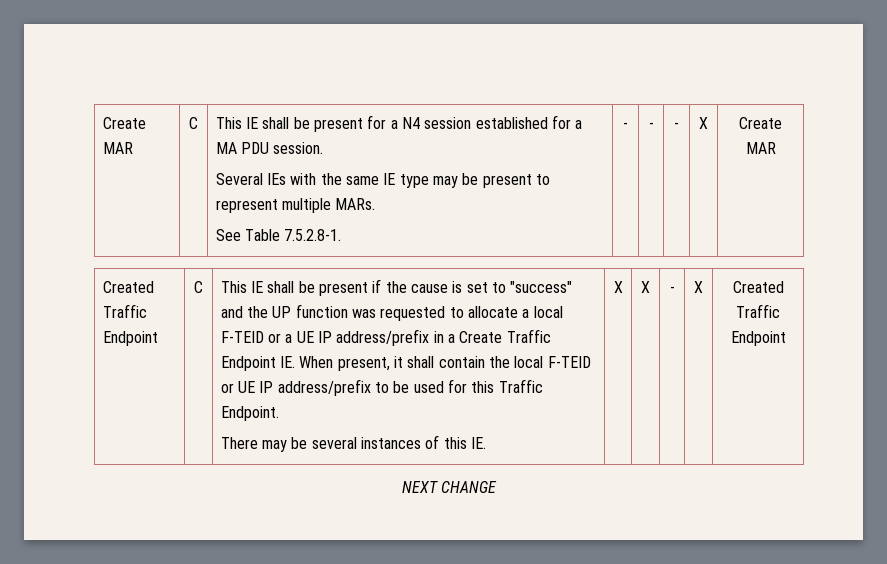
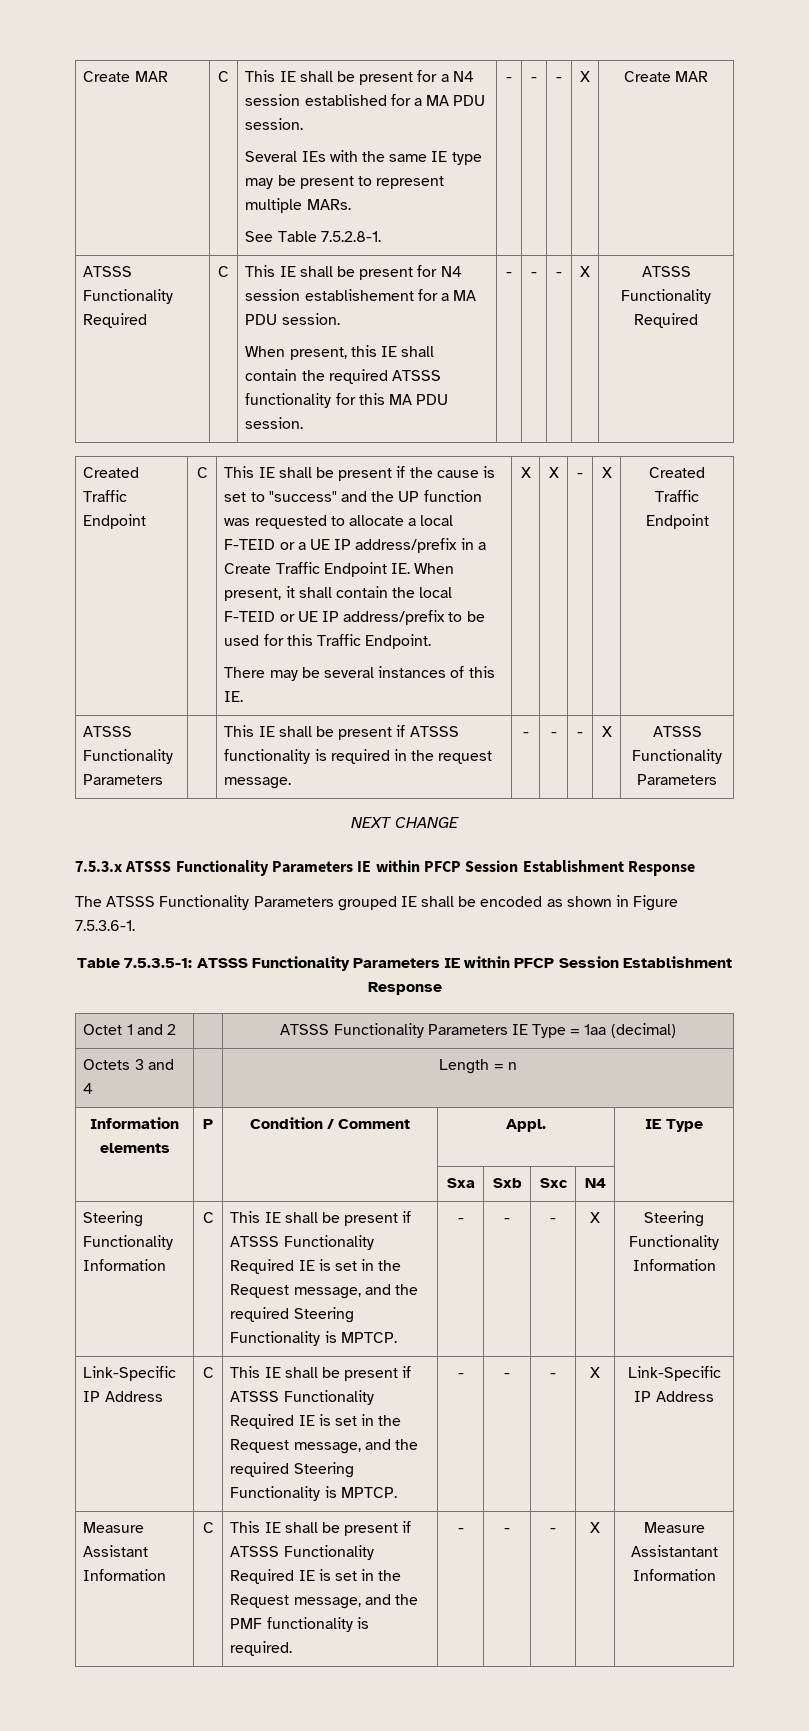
+ ATSSS Functionality Required | C | This IE shall be present for N4 session establishement for a MA PDU session.
+ When present, this IE shall contain the required ATSSS functionality for this MA PDU session. | - | - | - | X | ATSSS Functionality Required
+ ATSSS Functionality Parameters | | This IE shall be present if ATSSS functionality is required in the request message. | - | - | - | X | ATSSS Functionality Parameters
  NEXT CHANGE
+ 7.5.3.x ATSSS Functionality Parameters IE within PFCP Session Establishment Response
+ The ATSSS Functionality Parameters grouped IE shall be encoded as shown in Figure 7.5.3.6-1.
+ Table 7.5.3.5-1: ATSSS Functionality Parameters IE within PFCP Session Establishment Response
+ Octet 1 and 2 | | ATSSS Functionality Parameters IE Type = 1aa (decimal)
+ Octets 3 and 4 | | Length = n
+ Information elements | P | Condition / Comment | Appl. | IE Type
+ | | | Sxa | Sxb | Sxc | N4 |
+ Steering Functionality Information | C | This IE shall be present if ATSSS Functionality Required IE is set in the Request message, and the required Steering Functionality is MPTCP. | - | - | - | X | Steering Functionality Information
+ Link-Specific IP Address | C | This IE shall be present if ATSSS Functionality Required IE is set in the Request message, and the required Steering Functionality is MPTCP. | - | - | - | X | Link-Specific IP Address
+ Measure Assistant Information | C | This IE shall be present if ATSSS Functionality Required IE is set in the Request message, and the PMF functionality is required. | - | - | - | X | Measure Assistantant Information

